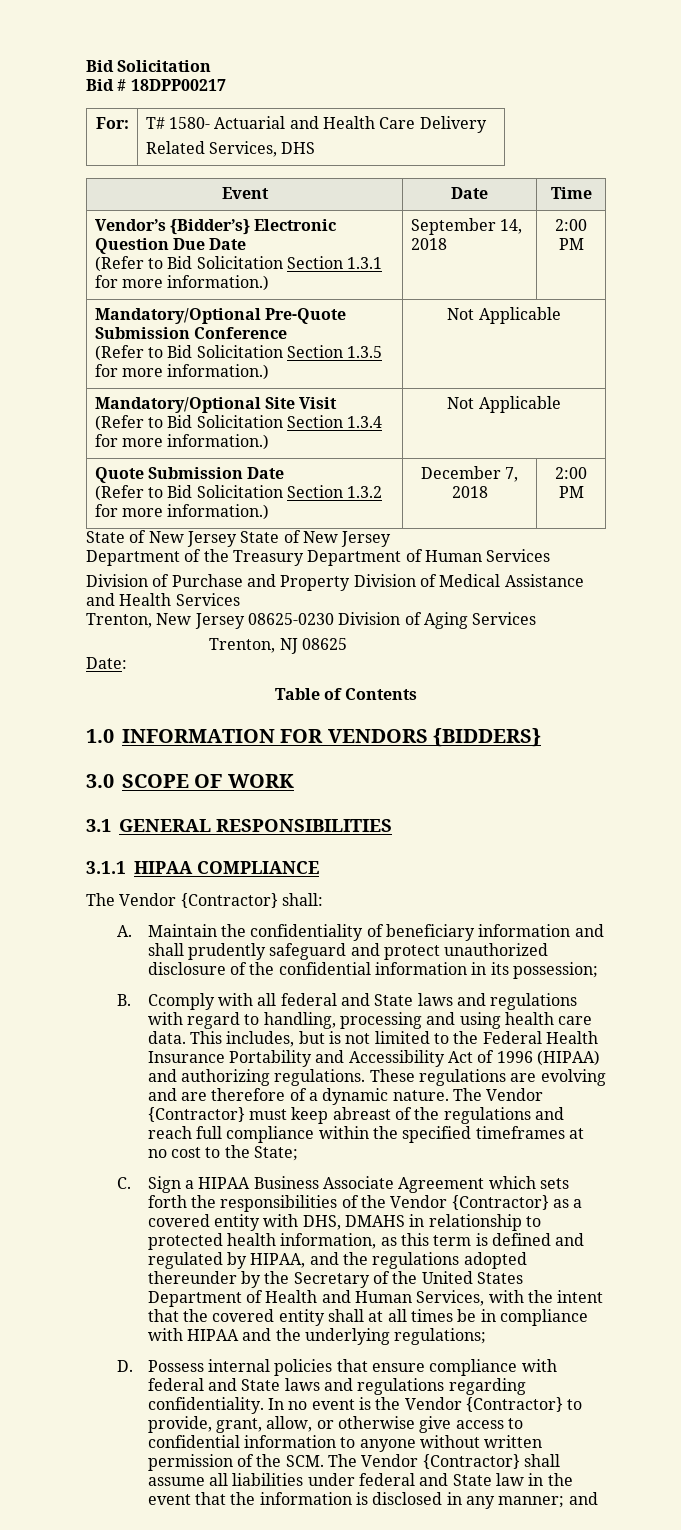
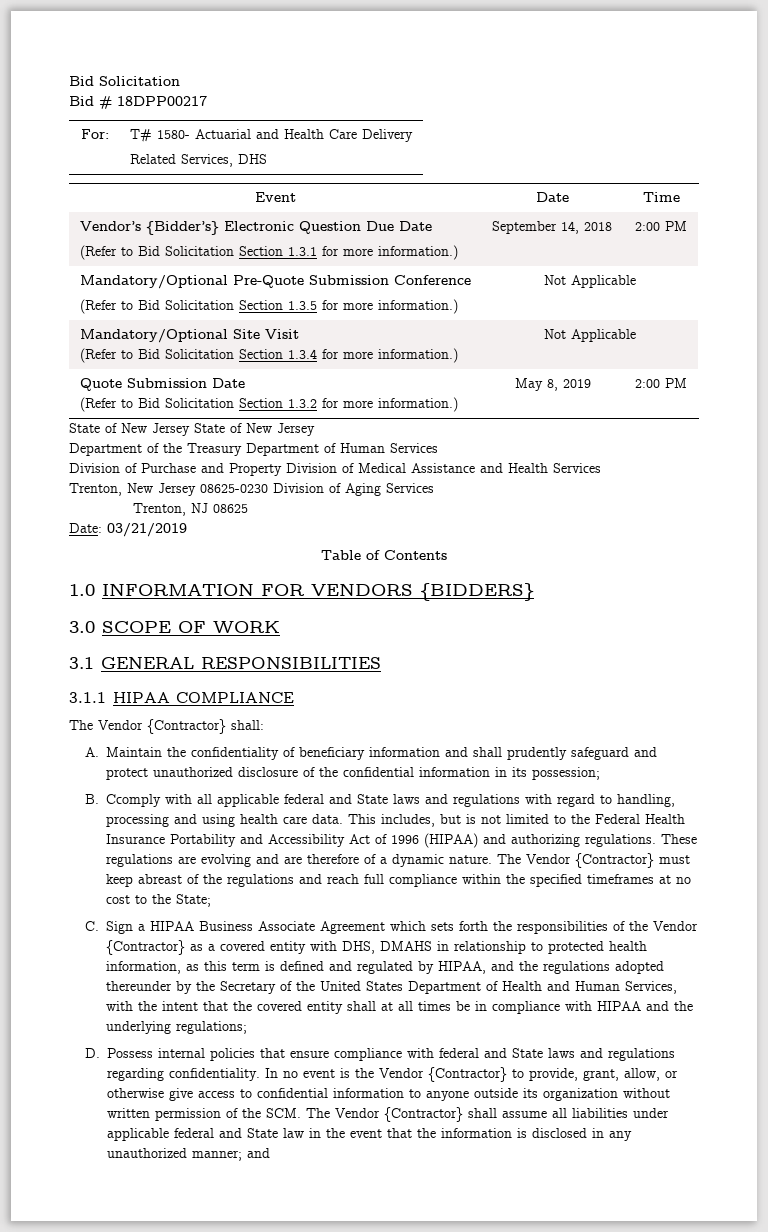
  Quote Submission Date
- (Refer to Bid Solicitation Section 1.3.2 for more information.) | December 7, 2018 | 2:00 PM
+ (Refer to Bid Solicitation Section 1.3.2 for more information.) | May 8, 2019 | 2:00 PM
- Date:
+ Date: 03/21/2019
- B. Ccomply with all federal and State laws and regulations with regard to handling, processing and using health care data.
+ B. Ccomply with all applicable federal and State laws and regulations with regard to handling, processing and using health care data.
- In no event is the Vendor {Contractor} to provide, grant, allow, or otherwise give access to confidential information to anyone without written permission of the SCM. The Vendor {Contractor} shall assume all liabilities under federal and State law in the event that the information is disclosed in any manner; and
+ In no event is the Vendor {Contractor} to provide, grant, allow, or otherwise give access to confidential information to anyone outside its organization without written permission of the SCM. The Vendor {Contractor} shall assume all liabilities under applicable federal and State law in the event that the information is disclosed in any unauthorized manner; and

